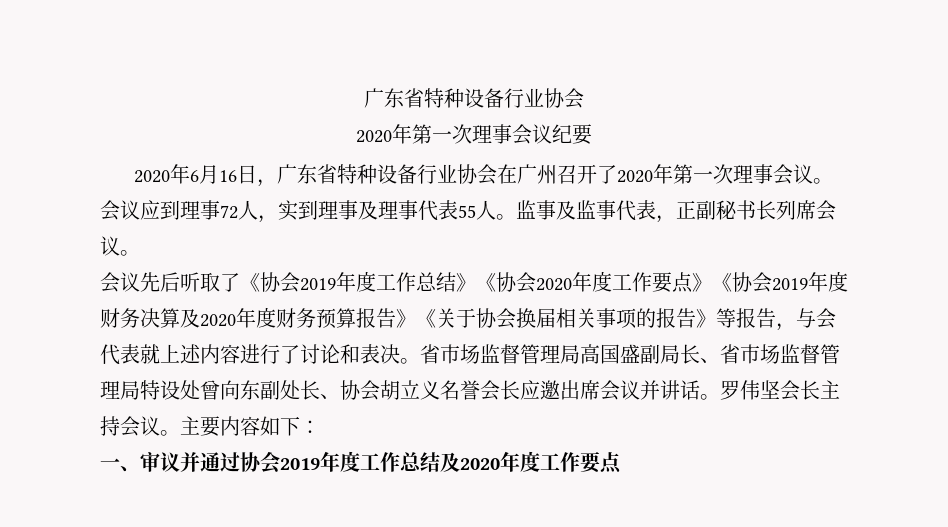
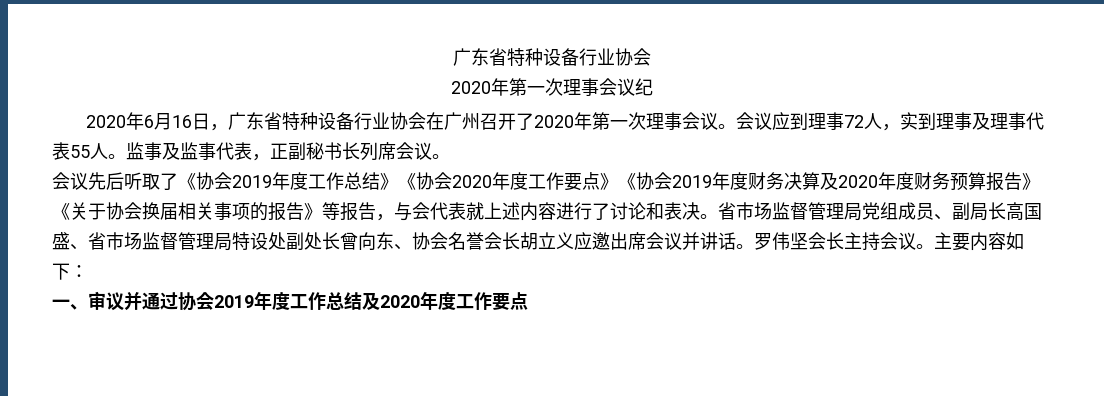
- 2020年第一次理事会议纪要
+ 2020年第一次理事会议纪
- 省市场监督管理局高国盛副局长、省市场监督管理局特设处曾向东副处长、协会胡立义名誉会长应邀出席会议并讲话。
+ 省市场监督管理局党组成员、副局长高国盛、省市场监督管理局特设处副处长曾向东、协会名誉会长胡立义应邀出席会议并讲话。

